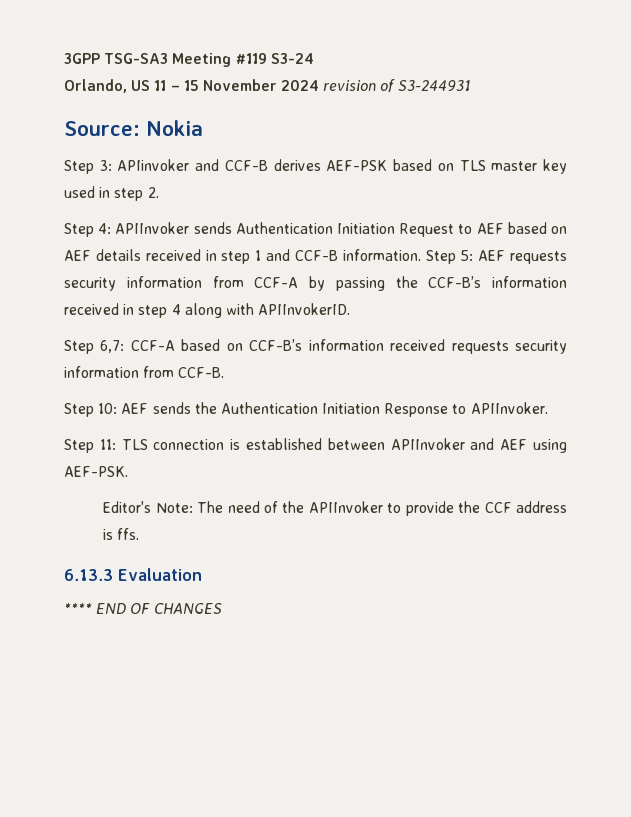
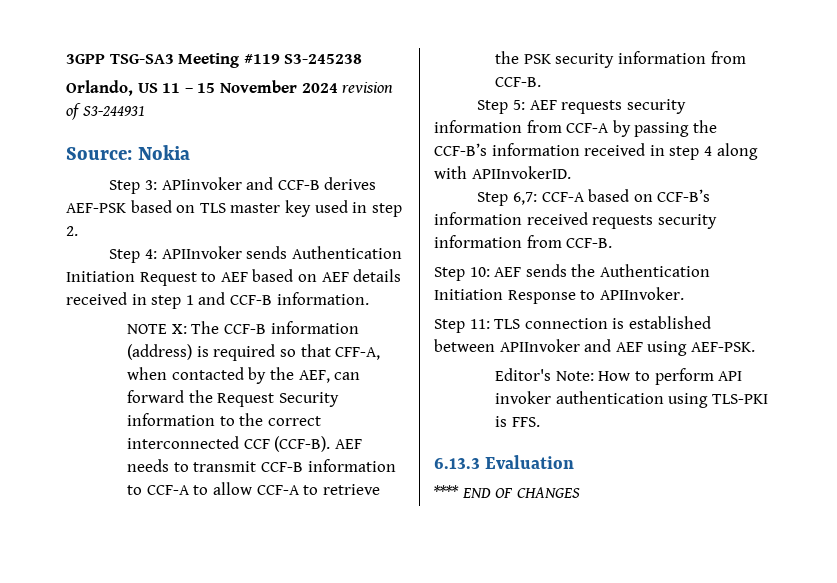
- 3GPP TSG-SA3 Meeting #119 S3-24
+ 3GPP TSG-SA3 Meeting #119 S3-245238
- Step 4: APIInvoker sends Authentication Initiation Request to AEF based on AEF details received in step 1 and CCF-B information. Step 5: AEF requests security information from CCF-A by passing the CCF-B’s information received in step 4 along with APIInvokerID.
+ Step 4: APIInvoker sends Authentication Initiation Request to AEF based on AEF details received in step 1 and CCF-B information.
+ NOTE X: The CCF-B information (address) is required so that CFF-A, when contacted by the AEF, can forward the Request Security information to the correct interconnected CCF (CCF-B). AEF needs to transmit CCF-B information to CCF-A to allow CCF-A to retrieve the PSK security information from CCF-B.
+ Step 5: AEF requests security information from CCF-A by passing the CCF-B’s information received in step 4 along with APIInvokerID.
- Editor's Note: The need of the APIInvoker to provide the CCF address is ffs.
+ Editor's Note: How to perform API invoker authentication using TLS-PKI is FFS.

